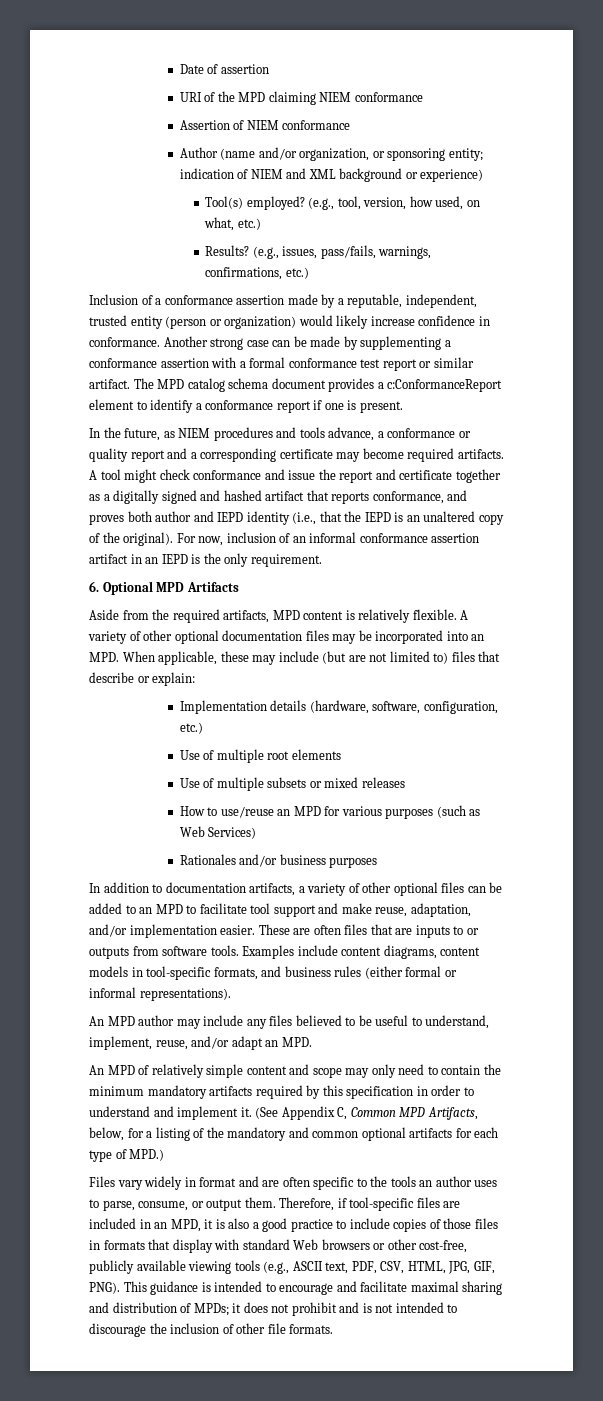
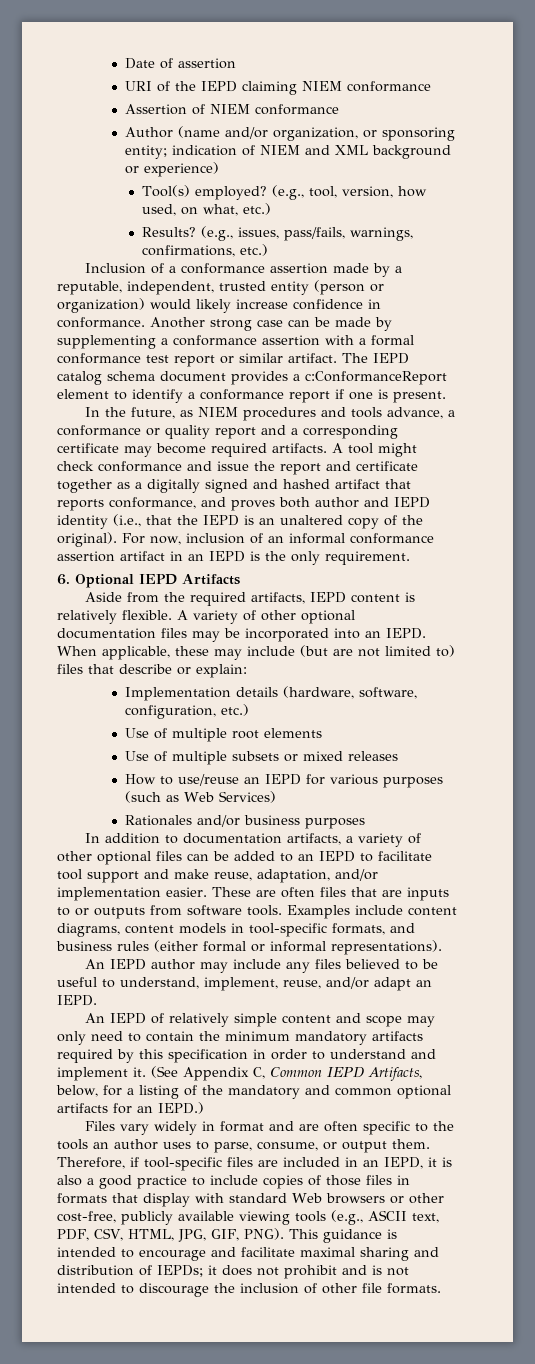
- URI of the MPD claiming NIEM conformance
+ URI of the IEPD claiming NIEM conformance
- The MPD catalog schema document provides a c:ConformanceReport element to identify a conformance report if one is present.
+ The IEPD catalog schema document provides a c:ConformanceReport element to identify a conformance report if one is present.
- 6. Optional MPD Artifacts
+ 6. Optional IEPD Artifacts
- Aside from the required artifacts, MPD content is relatively flexible.
+ Aside from the required artifacts, IEPD content is relatively flexible.
- A variety of other optional documentation files may be incorporated into an MPD. When applicable, these may include (but are not limited to) files that describe or explain:
+ A variety of other optional documentation files may be incorporated into an IEPD. When applicable, these may include (but are not limited to) files that describe or explain:
- How to use/reuse an MPD for various purposes (such as Web Services)
+ How to use/reuse an IEPD for various purposes (such as Web Services)
- In addition to documentation artifacts, a variety of other optional files can be added to an MPD to facilitate tool support and make reuse, adaptation, and/or implementation easier.
+ In addition to documentation artifacts, a variety of other optional files can be added to an IEPD to facilitate tool support and make reuse, adaptation, and/or implementation easier.
- An MPD author may include any files believed to be useful to understand, implement, reuse, and/or adapt an MPD.
- An MPD of relatively simple content and scope may only need to contain the minimum mandatory artifacts required by this specification in order to understand and implement it.
+ An IEPD author may include any files believed to be useful to understand, implement, reuse, and/or adapt an IEPD.
+ An IEPD of relatively simple content and scope may only need to contain the minimum mandatory artifacts required by this specification in order to understand and implement it.
- (See Appendix C, Common MPD Artifacts, below, for a listing of the mandatory and common optional artifacts for each type of MPD.)
+ (See Appendix C, Common IEPD Artifacts, below, for a listing of the mandatory and common optional artifacts for an IEPD.)
- Therefore, if tool-specific files are included in an MPD, it is also a good practice to include copies of those files in formats that display with standard Web browsers or other cost-free, publicly available viewing tools (e.g., ASCII text, PDF, CSV, HTML, JPG, GIF, PNG).
+ Therefore, if tool-specific files are included in an IEPD, it is also a good practice to include copies of those files in formats that display with standard Web browsers or other cost-free, publicly available viewing tools (e.g., ASCII text, PDF, CSV, HTML, JPG, GIF, PNG).
- This guidance is intended to encourage and facilitate maximal sharing and distribution of MPDs; it does not prohibit and is not intended to discourage the inclusion of other file formats.
+ This guidance is intended to encourage and facilitate maximal sharing and distribution of IEPDs; it does not prohibit and is not intended to discourage the inclusion of other file formats.

